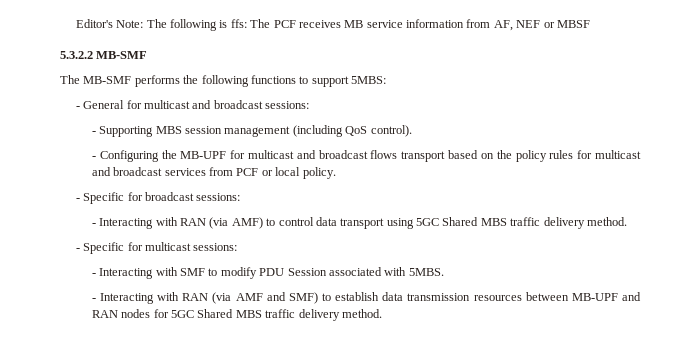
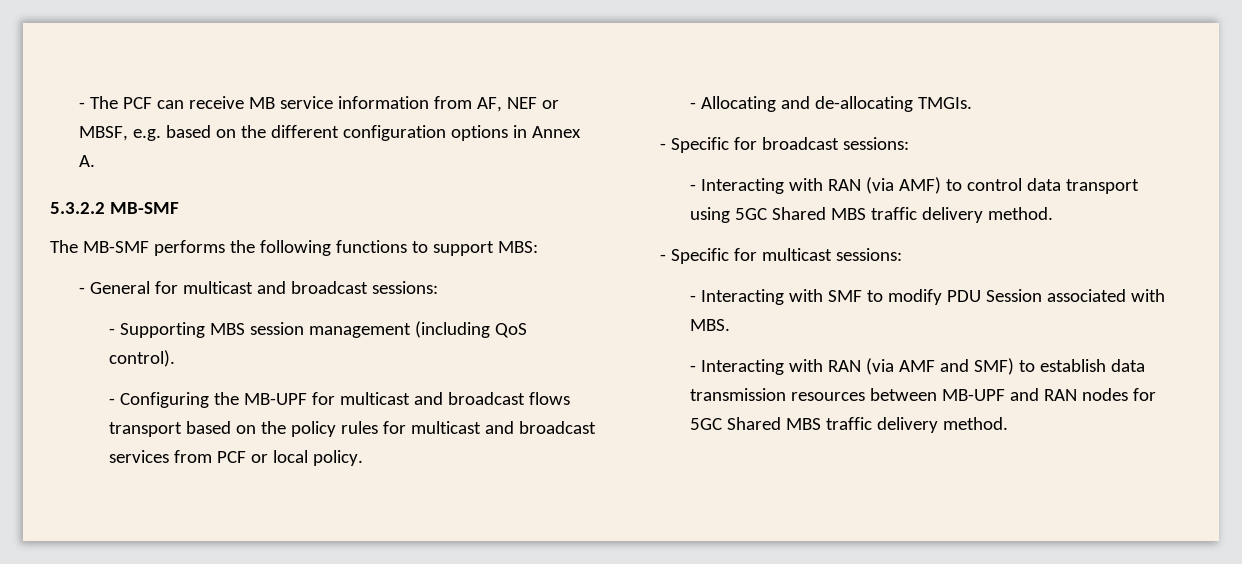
- Editor's Note: The following is ffs: The PCF receives MB service information from AF, NEF or MBSF
+ - The PCF can receive MB service information from AF, NEF or MBSF, e.g. based on the different configuration options in Annex A.
- The MB-SMF performs the following functions to support 5MBS:
+ The MB-SMF performs the following functions to support MBS:
+ - Allocating and de-allocating TMGIs.
- - Interacting with SMF to modify PDU Session associated with 5MBS.
+ - Interacting with SMF to modify PDU Session associated with MBS.

